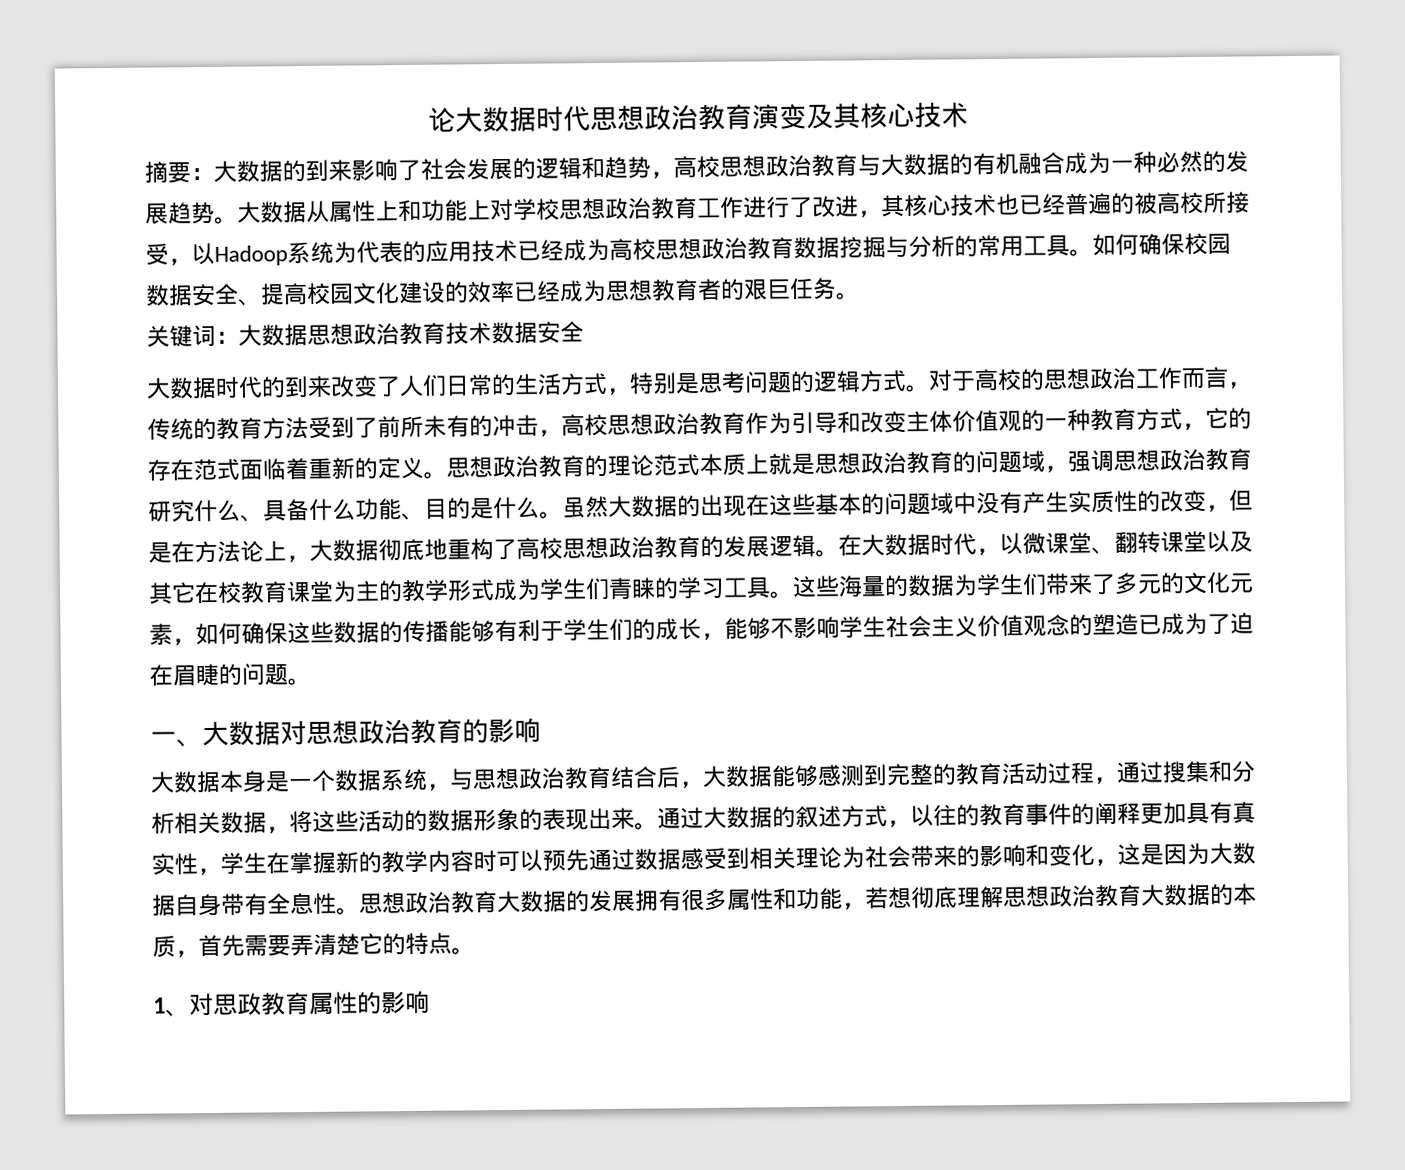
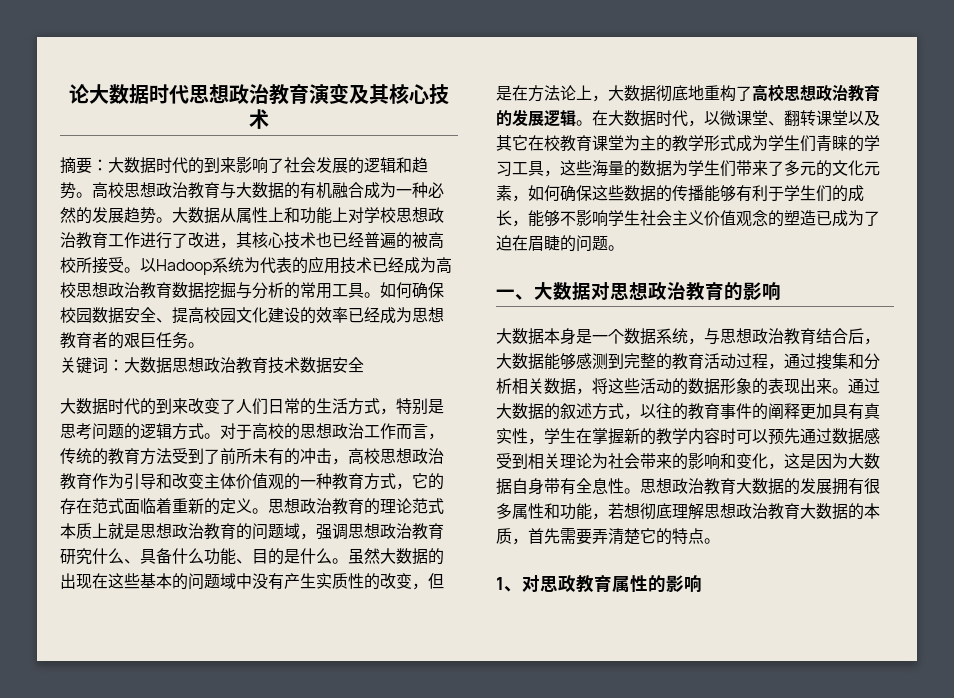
- 摘要：大数据的到来影响了社会发展的逻辑和趋势，高校思想政治教育与大数据的有机融合成为一种必然的发展趋势。
+ 摘要：大数据时代的到来影响了社会发展的逻辑和趋势。高校思想政治教育与大数据的有机融合成为一种必然的发展趋势。
- 大数据从属性上和功能上对学校思想政治教育工作进行了改进，其核心技术也已经普遍的被高校所接受，以Hadoop系统为代表的应用技术已经成为高校思想政治教育数据挖掘与分析的常用工具。
+ 大数据从属性上和功能上对学校思想政治教育工作进行了改进，其核心技术也已经普遍的被高校所接受。以Hadoop系统为代表的应用技术已经成为高校思想政治教育数据挖掘与分析的常用工具。
- 在大数据时代，以微课堂、翻转课堂以及其它在校教育课堂为主的教学形式成为学生们青睐的学习工具。这些海量的数据为学生们带来了多元的文化元素，如何确保这些数据的传播能够有利于学生们的成长，能够不影响学生社会主义价值观念的塑造已成为了迫在眉睫的问题。
+ 在大数据时代，以微课堂、翻转课堂以及其它在校教育课堂为主的教学形式成为学生们青睐的学习工具，这些海量的数据为学生们带来了多元的文化元素，如何确保这些数据的传播能够有利于学生们的成长，能够不影响学生社会主义价值观念的塑造已成为了迫在眉睫的问题。

